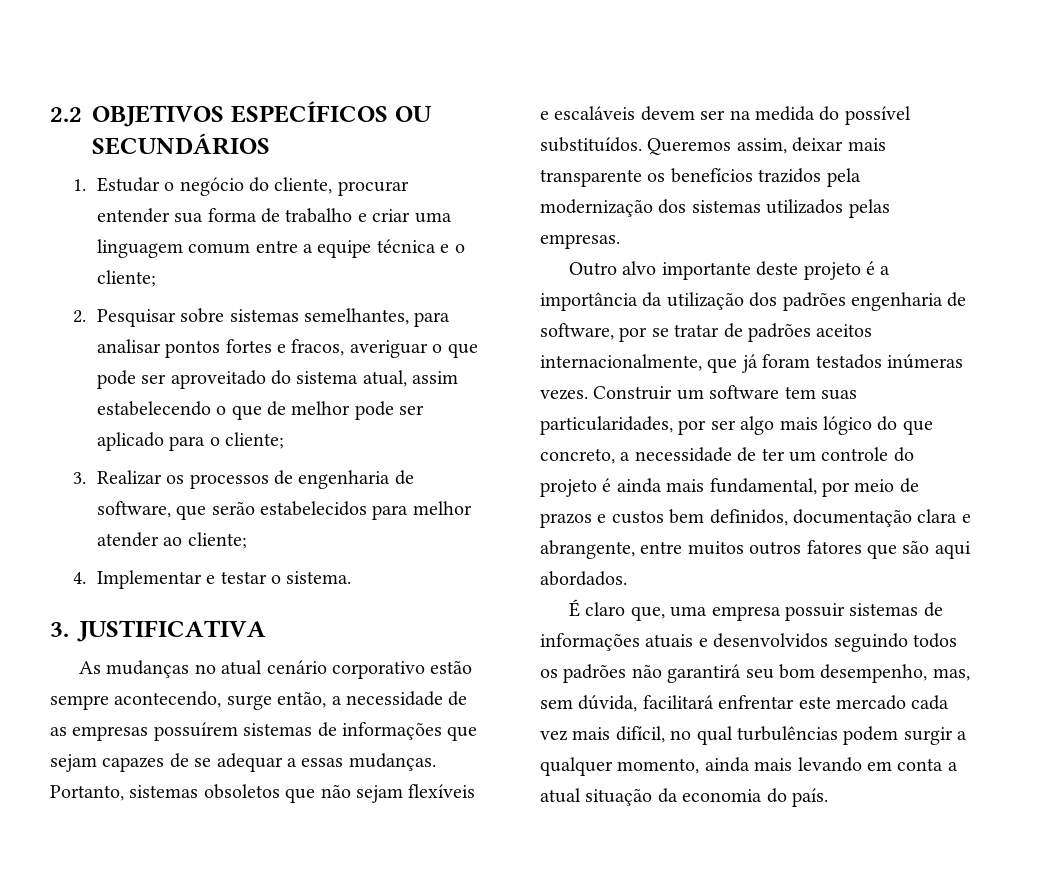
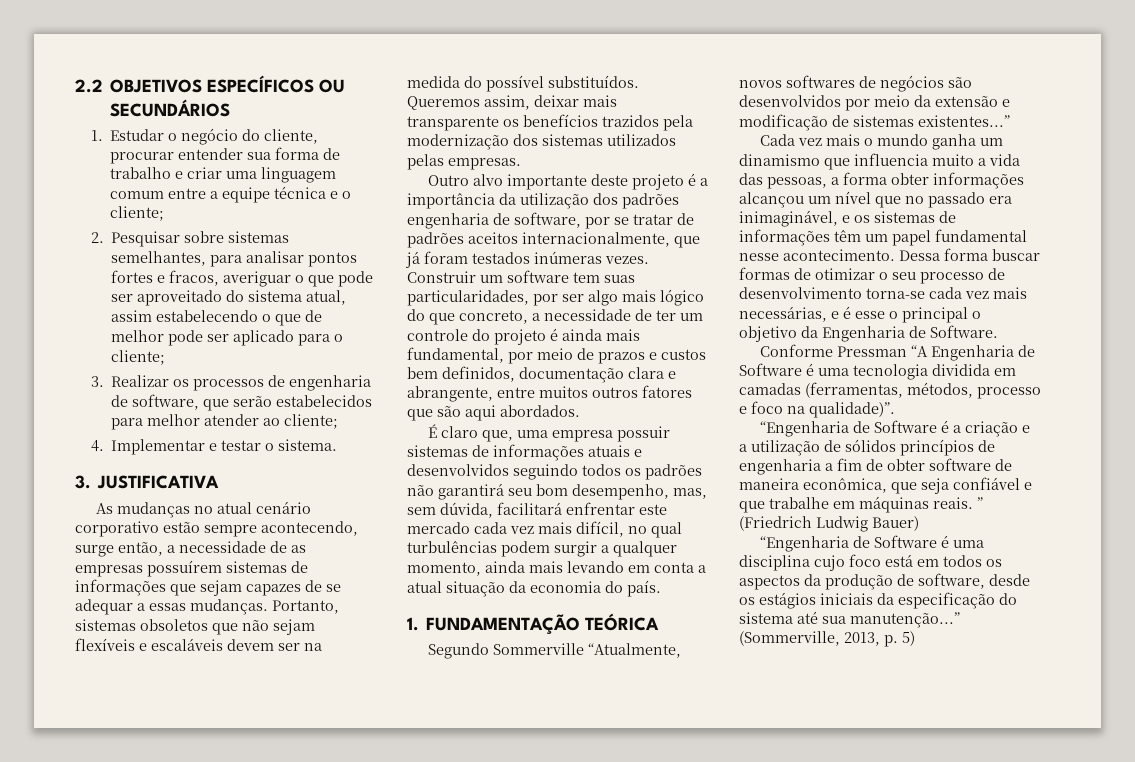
+ 1. FUNDAMENTAÇÃO TEÓRICA
+ Segundo Sommerville “Atualmente, novos softwares de negócios são desenvolvidos por meio da extensão e modificação de sistemas existentes...”
+ Cada vez mais o mundo ganha um dinamismo que influencia muito a vida das pessoas, a forma obter informações alcançou um nível que no passado era inimaginável, e os sistemas de informações têm um papel fundamental nesse acontecimento. Dessa forma buscar formas de otimizar o seu processo de desenvolvimento torna-se cada vez mais necessárias, e é esse o principal o objetivo da Engenharia de Software.
+ Conforme Pressman “A Engenharia de Software é uma tecnologia dividida em camadas (ferramentas, métodos, processo e foco na qualidade)”.
+ “Engenharia de Software é a criação e a utilização de sólidos princípios de engenharia a fim de obter software de maneira econômica, que seja confiável e que trabalhe em máquinas reais. ” (Friedrich Ludwig Bauer)
+ “Engenharia de Software é uma disciplina cujo foco está em todos os aspectos da produção de software, desde os estágios iniciais da especificação do sistema até sua manutenção...” (Sommerville, 2013, p. 5)

